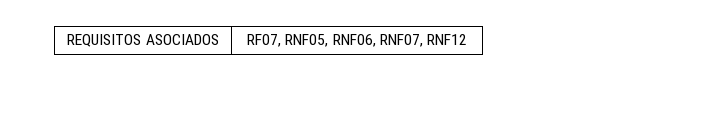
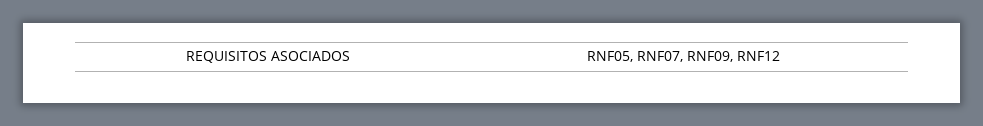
- REQUISITOS ASOCIADOS | RF07, RNF05, RNF06, RNF07, RNF12
+ REQUISITOS ASOCIADOS | RNF05, RNF07, RNF09, RNF12

